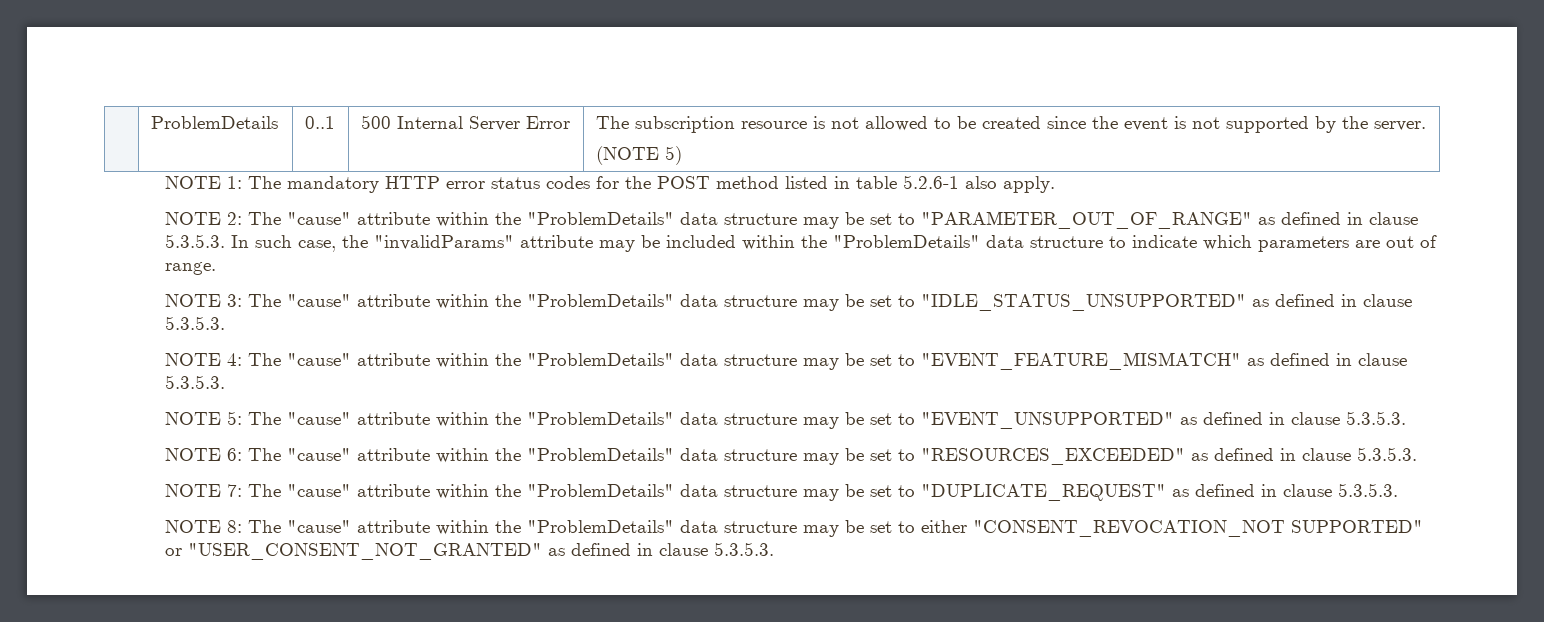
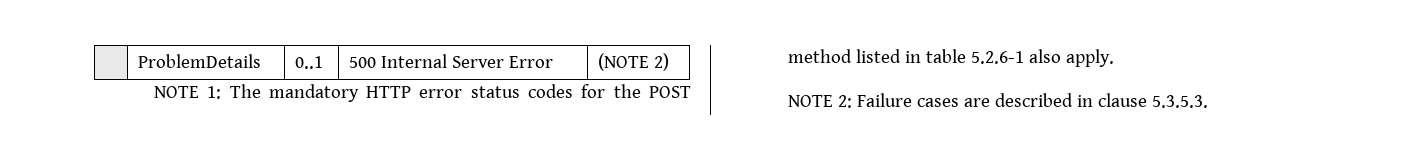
- | ProblemDetails | 0..1 | 500 Internal Server Error | The subscription resource is not allowed to be created since the event is not supported by the server.
- (NOTE 5)
+ | ProblemDetails | 0..1 | 500 Internal Server Error | (NOTE 2)
- NOTE 2: The "cause" attribute within the "ProblemDetails" data structure may be set to "PARAMETER_OUT_OF_RANGE" as defined in clause 5.3.5.3. In such case, the "invalidParams" attribute may be included within the "ProblemDetails" data structure to indicate which parameters are out of range.
- NOTE 3: The "cause" attribute within the "ProblemDetails" data structure may be set to "IDLE_STATUS_UNSUPPORTED" as defined in clause 5.3.5.3.
- NOTE 4: The "cause" attribute within the "ProblemDetails" data structure may be set to "EVENT_FEATURE_MISMATCH" as defined in clause 5.3.5.3.
- NOTE 5: The "cause" attribute within the "ProblemDetails" data structure may be set to "EVENT_UNSUPPORTED" as defined in clause 5.3.5.3.
- NOTE 6: The "cause" attribute within the "ProblemDetails" data structure may be set to "RESOURCES_EXCEEDED" as defined in clause 5.3.5.3.
- NOTE 7: The "cause" attribute within the "ProblemDetails" data structure may be set to "DUPLICATE_REQUEST" as defined in clause 5.3.5.3.
- NOTE 8: The "cause" attribute within the "ProblemDetails" data structure may be set to either "CONSENT_REVOCATION_NOT SUPPORTED" or "USER_CONSENT_NOT_GRANTED" as defined in clause 5.3.5.3.
+ NOTE 2: Failure cases are described in clause 5.3.5.3.

